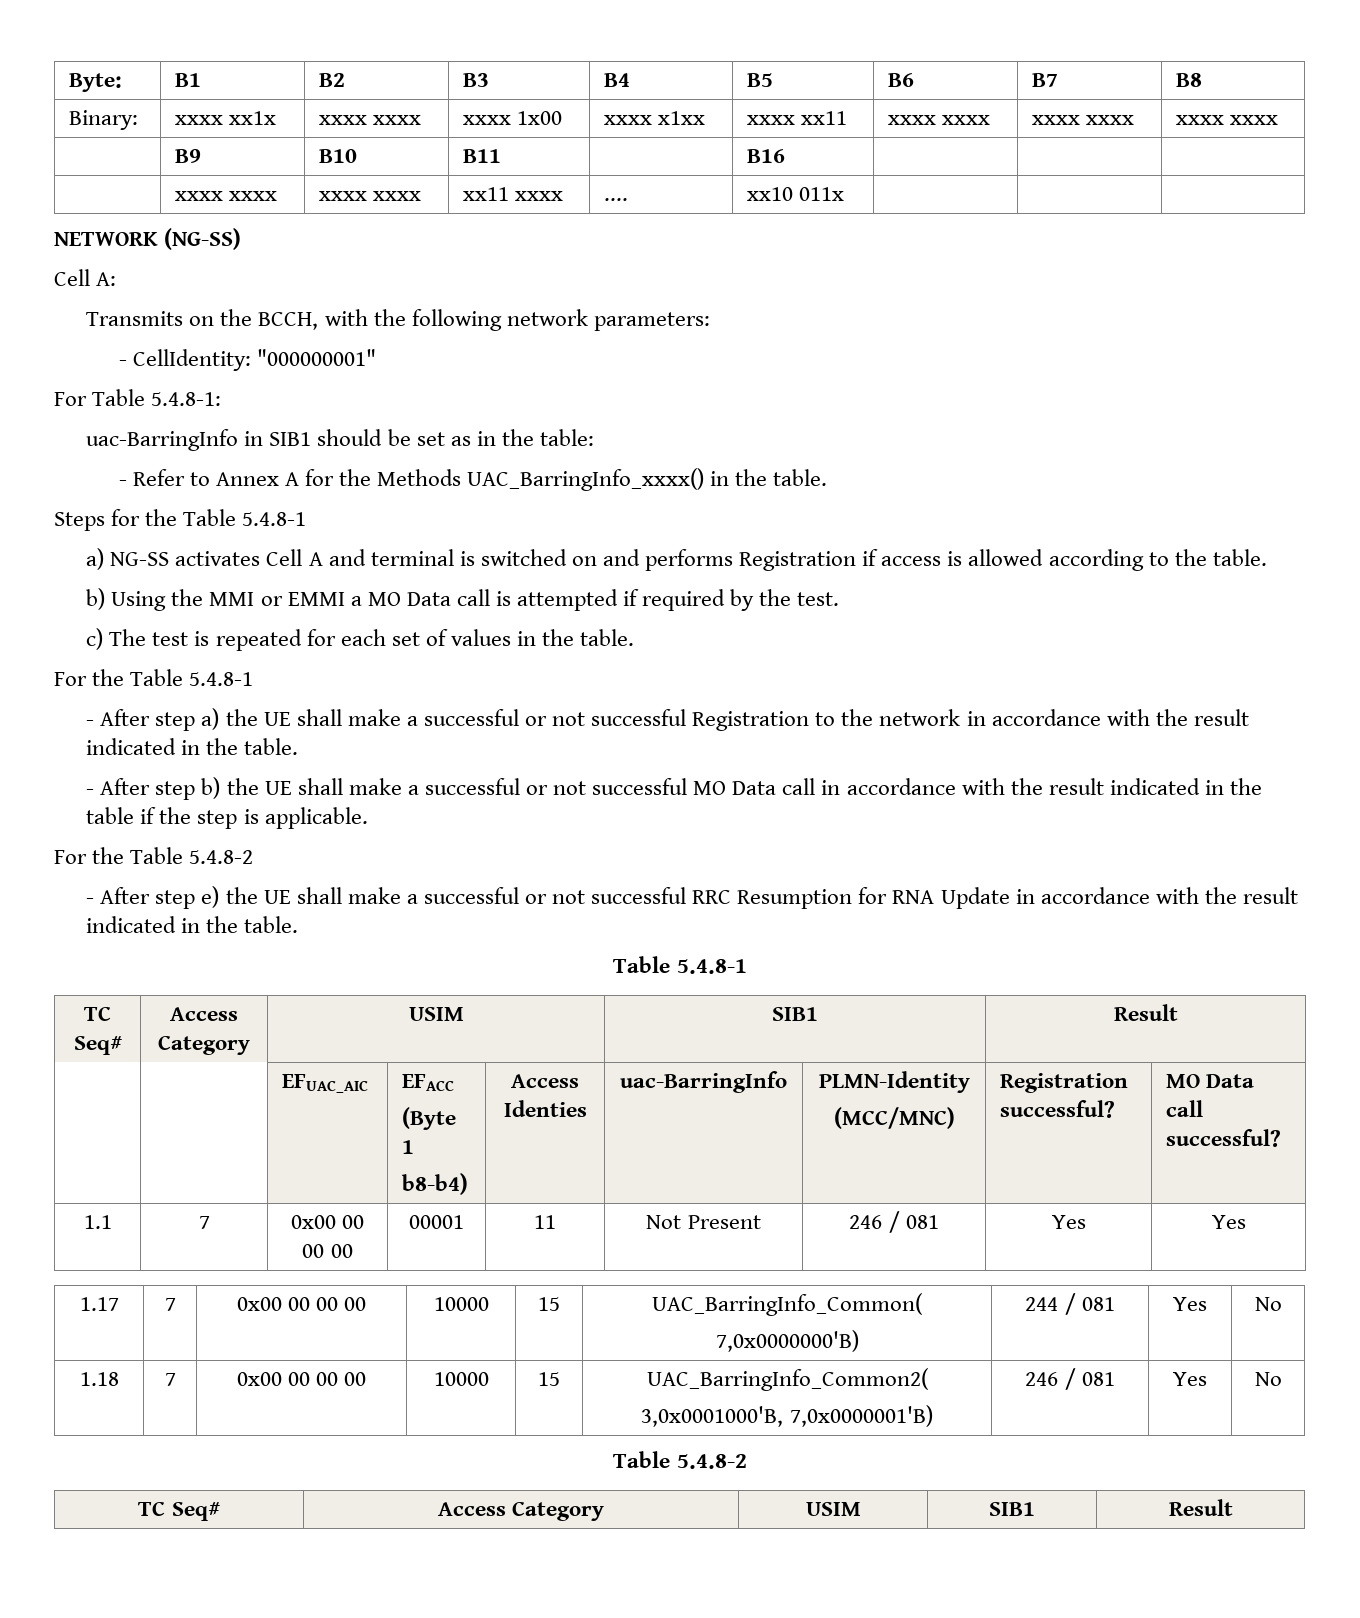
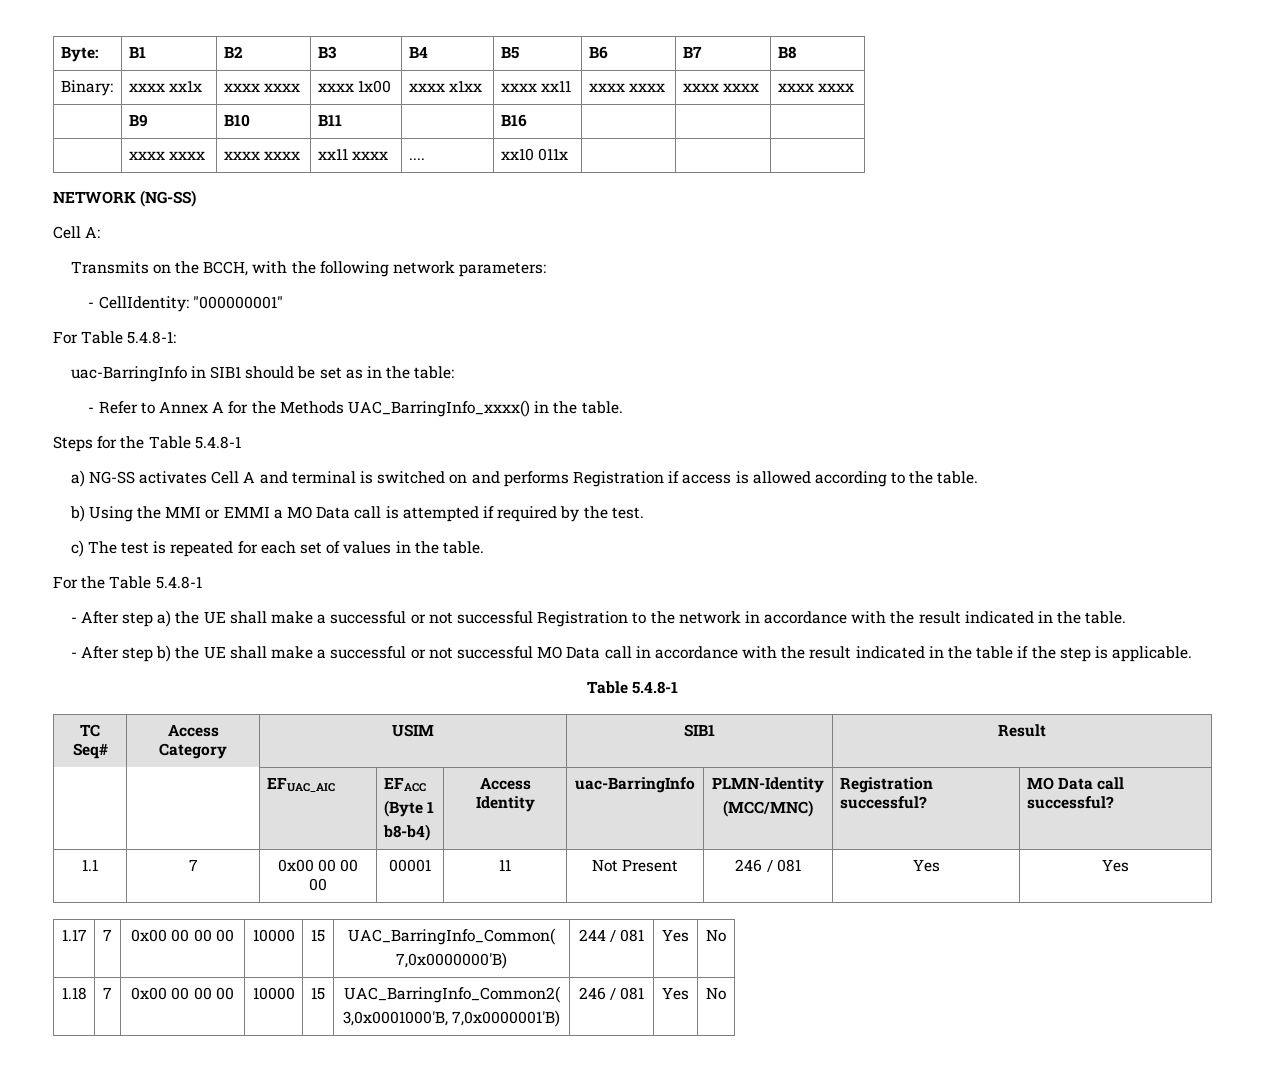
- For the Table 5.4.8-2
- - After step e) the UE shall make a successful or not successful RRC Resumption for RNA Update in accordance with the result indicated in the table.
  | | EFUAC_AIC | EFACC
  (Byte 1
- b8-b4) | Access Identies | uac-BarringInfo | PLMN-Identity
+ b8-b4) | Access Identity | uac-BarringInfo | PLMN-Identity
  1.18 | 7 | 0x00 00 00 00 | 10000 | 15 | UAC_BarringInfo_Common2(
  3,0x0001000'B, 7,0x0000001'B) | 246 / 081 | Yes | No
- Table 5.4.8-2
- TC Seq# | Access Category | USIM | SIB1 | Result

